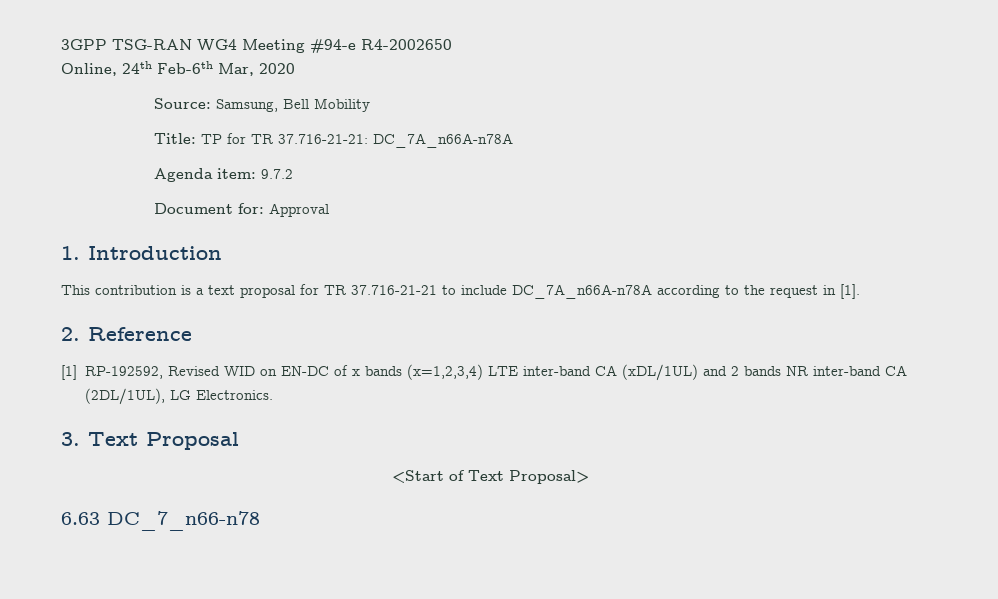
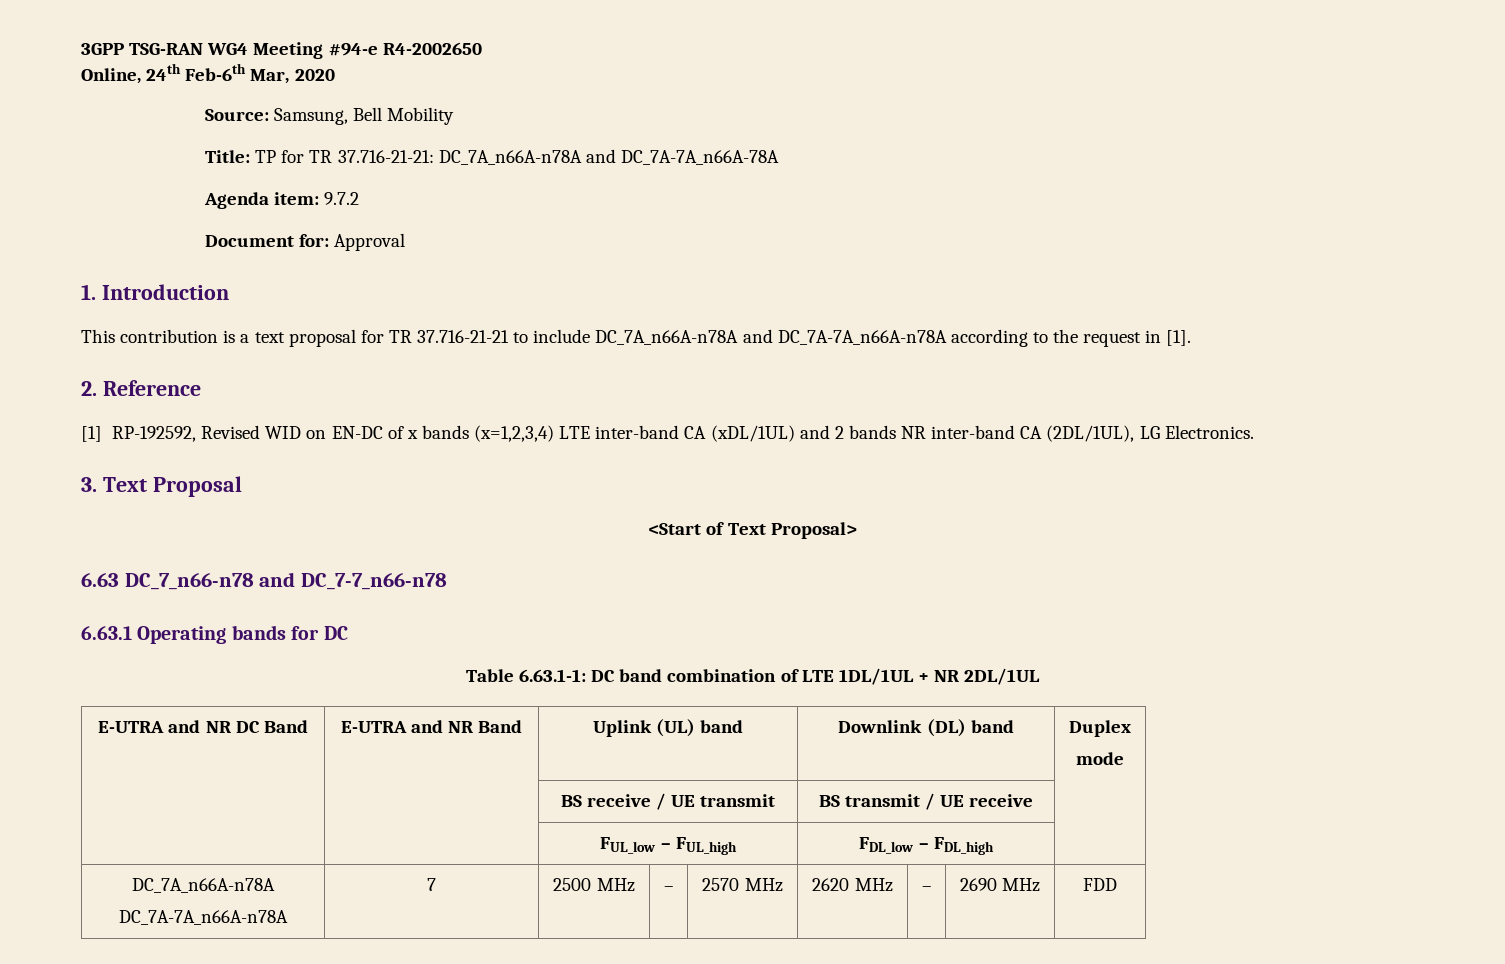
- Title: TP for TR 37.716-21-21: DC_7A_n66A-n78A
+ Title: TP for TR 37.716-21-21: DC_7A_n66A-n78A and DC_7A-7A_n66A-78A
- This contribution is a text proposal for TR 37.716-21-21 to include DC_7A_n66A-n78A according to the request in [1].
+ This contribution is a text proposal for TR 37.716-21-21 to include DC_7A_n66A-n78A and DC_7A-7A_n66A-n78A according to the request in [1].
- 6.63 DC_7_n66-n78
+ 6.63 DC_7_n66-n78 and DC_7-7_n66-n78
+ 6.63.1 Operating bands for DC
+ Table 6.63.1-1: DC band combination of LTE 1DL/1UL + NR 2DL/1UL
+ E-UTRA and NR DC Band | E-UTRA and NR Band | Uplink (UL) band | Downlink (DL) band | Duplex
+ mode
+ | | BS receive / UE transmit | BS transmit / UE receive |
+ | | FUL_low – FUL_high | FDL_low – FDL_high |
+ DC_7A_n66A-n78A
+ DC_7A-7A_n66A-n78A | 7 | 2500 MHz | – | 2570 MHz | 2620 MHz | – | 2690 MHz | FDD

